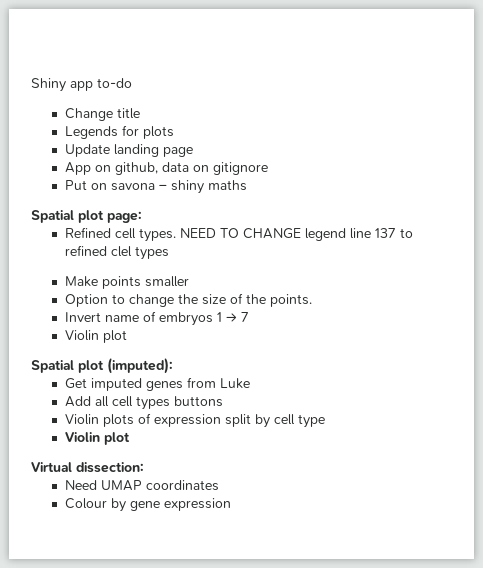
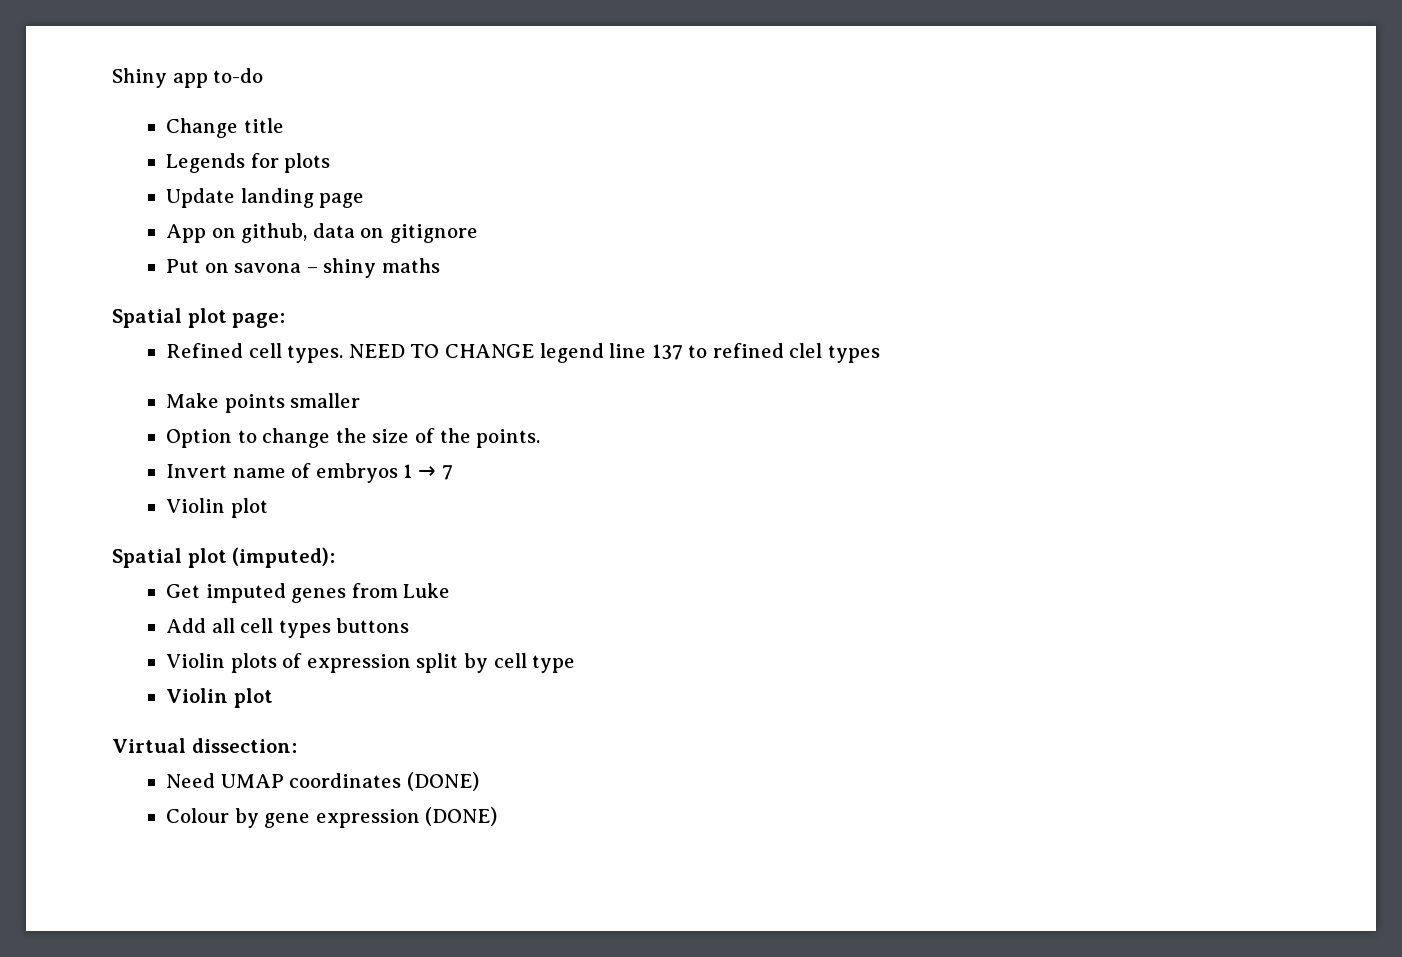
- Need UMAP coordinates
+ Need UMAP coordinates (DONE)
- Colour by gene expression
+ Colour by gene expression (DONE)

